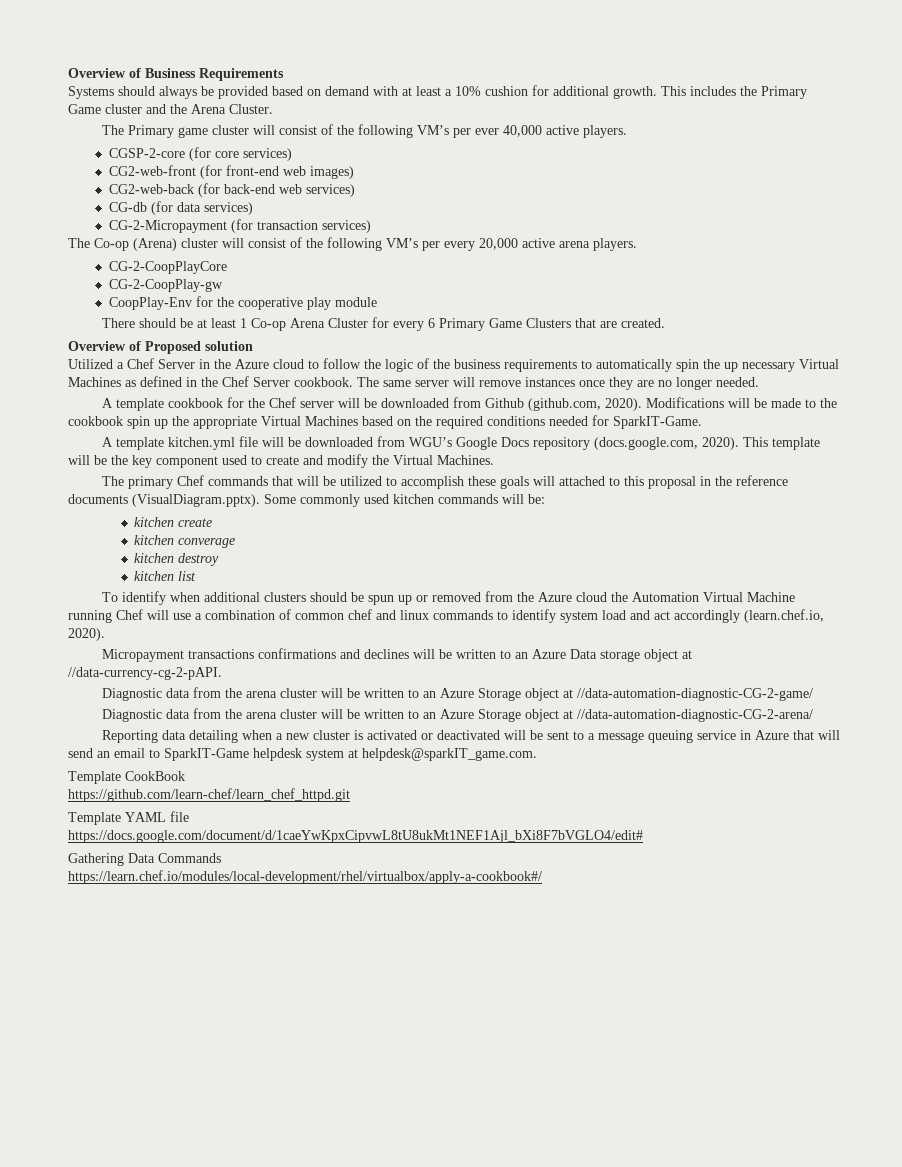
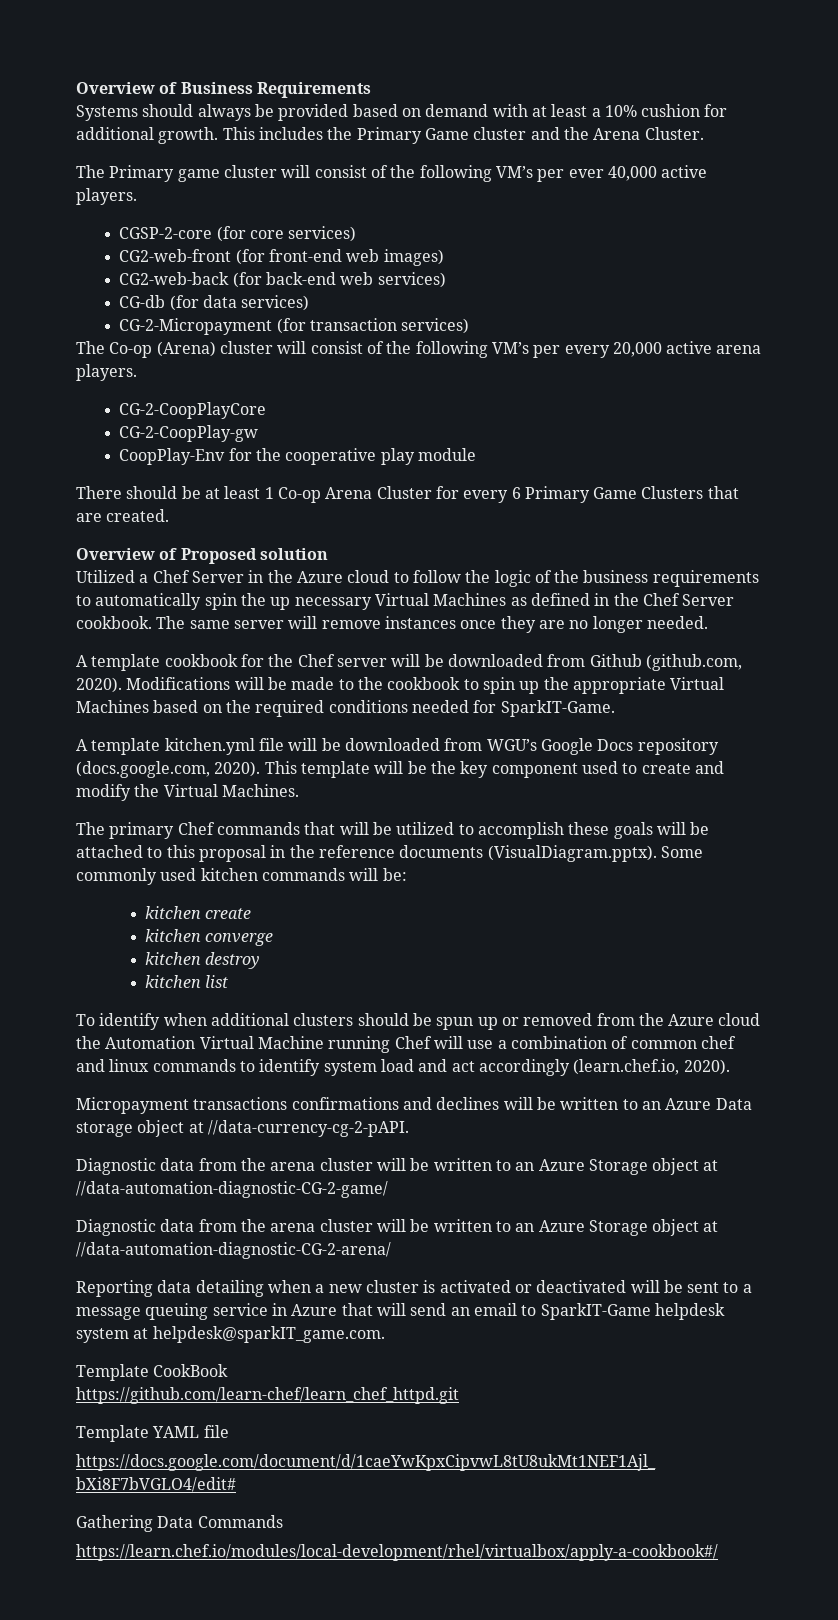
- Modifications will be made to the cookbook spin up the appropriate Virtual Machines based on the required conditions needed for SparkIT-Game.
+ Modifications will be made to the cookbook to spin up the appropriate Virtual Machines based on the required conditions needed for SparkIT-Game.
- The primary Chef commands that will be utilized to accomplish these goals will attached to this proposal in the reference documents (VisualDiagram.pptx). Some commonly used kitchen commands will be:
+ The primary Chef commands that will be utilized to accomplish these goals will be attached to this proposal in the reference documents (VisualDiagram.pptx). Some commonly used kitchen commands will be:
- kitchen converage
+ kitchen converge

